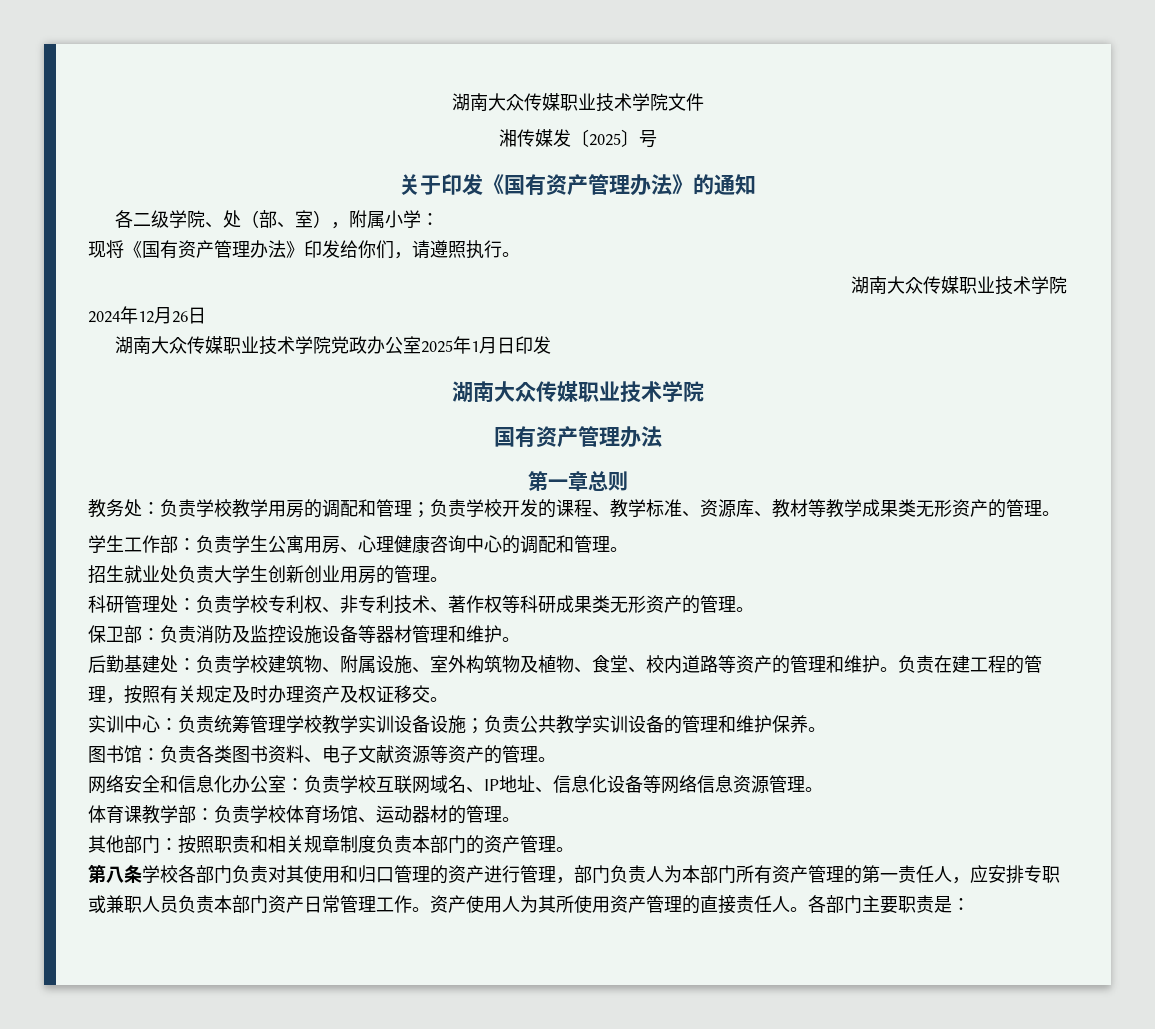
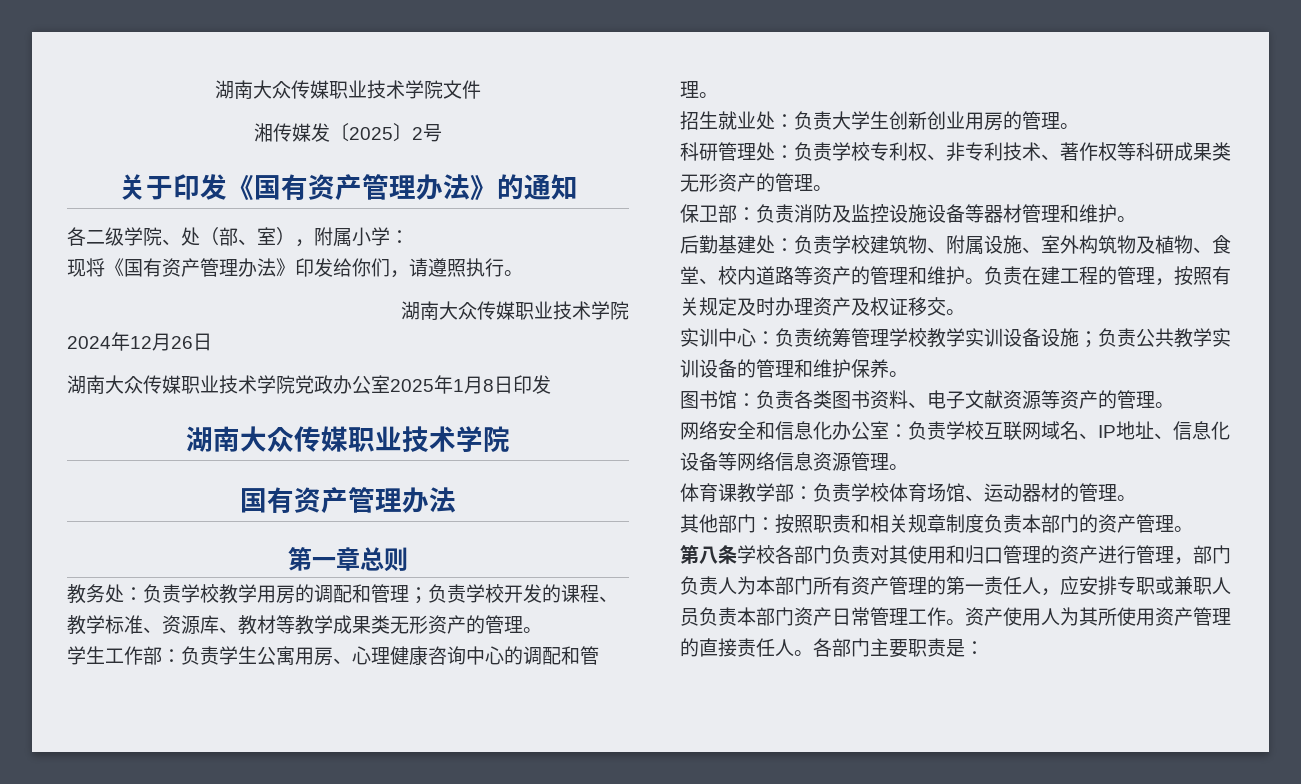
- 湘传媒发〔2025〕号
+ 湘传媒发〔2025〕2号
- 湖南大众传媒职业技术学院党政办公室2025年1月日印发
+ 湖南大众传媒职业技术学院党政办公室2025年1月8日印发
- 招生就业处负责大学生创新创业用房的管理。
+ 招生就业处：负责大学生创新创业用房的管理。

